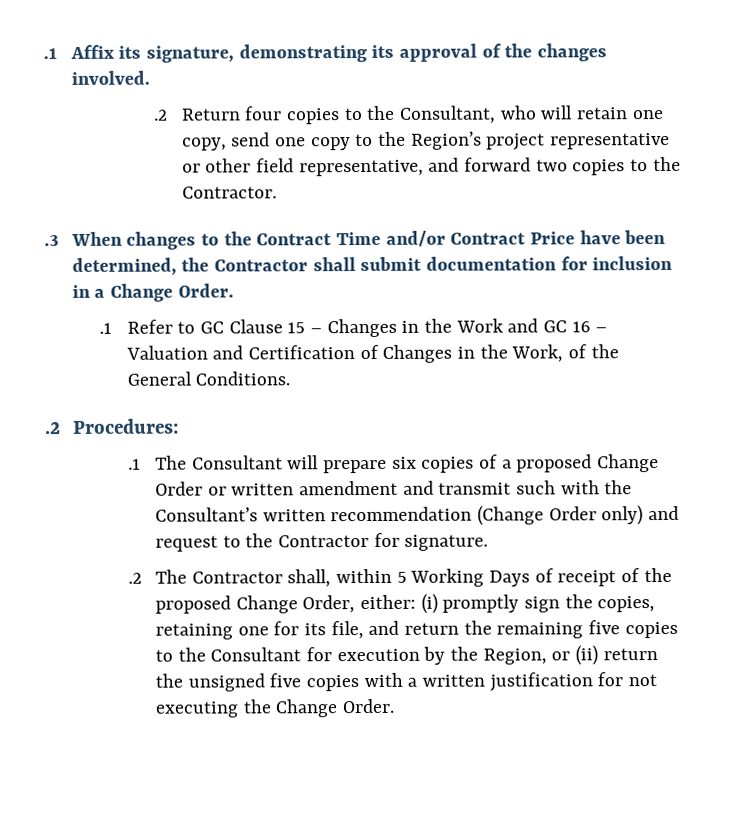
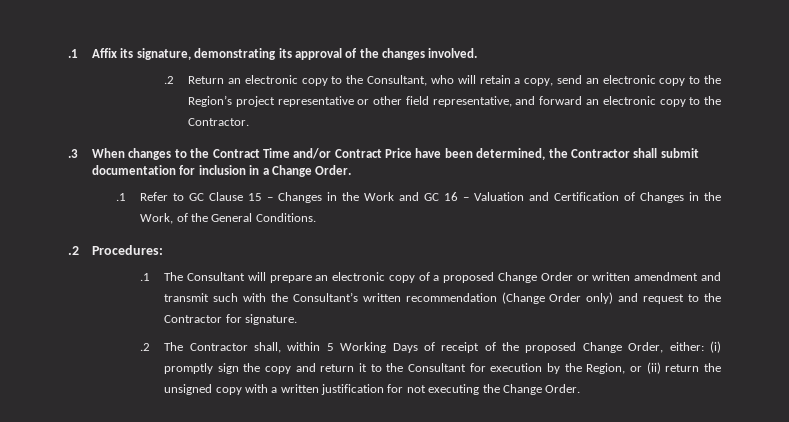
- .2 Return four copies to the Consultant, who will retain one copy, send one copy to the Region’s project representative or other field representative, and forward two copies to the Contractor.
+ .2 Return an electronic copy to the Consultant, who will retain a copy, send an electronic copy to the Region’s project representative or other field representative, and forward an electronic copy to the Contractor.
- .1 The Consultant will prepare six copies of a proposed Change Order or written amendment and transmit such with the Consultant’s written recommendation (Change Order only) and request to the Contractor for signature.
+ .1 The Consultant will prepare an electronic copy of a proposed Change Order or written amendment and transmit such with the Consultant’s written recommendation (Change Order only) and request to the Contractor for signature.
- .2 The Contractor shall, within 5 Working Days of receipt of the proposed Change Order, either: (i) promptly sign the copies, retaining one for its file, and return the remaining five copies to the Consultant for execution by the Region, or (ii) return the unsigned five copies with a written justification for not executing the Change Order.
+ .2 The Contractor shall, within 5 Working Days of receipt of the proposed Change Order, either: (i) promptly sign the copy and return it to the Consultant for execution by the Region, or (ii) return the unsigned copy with a written justification for not executing the Change Order.

